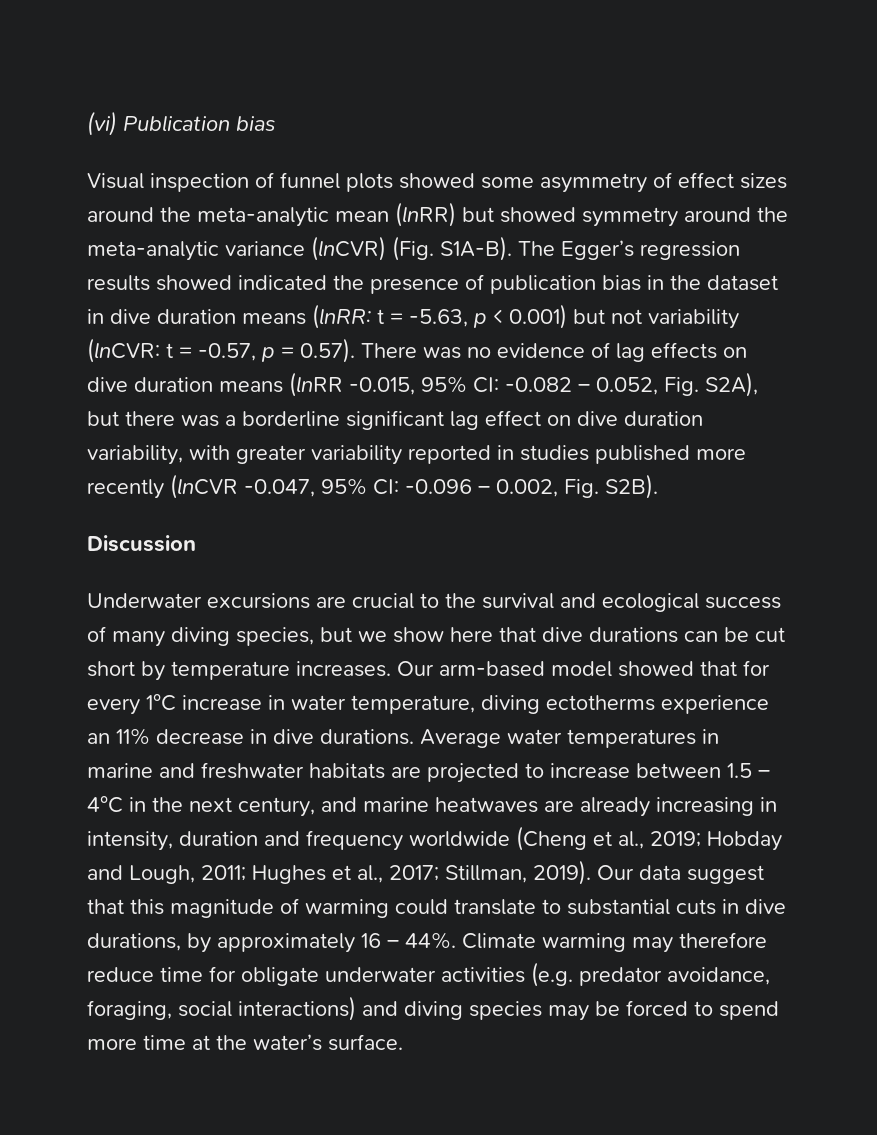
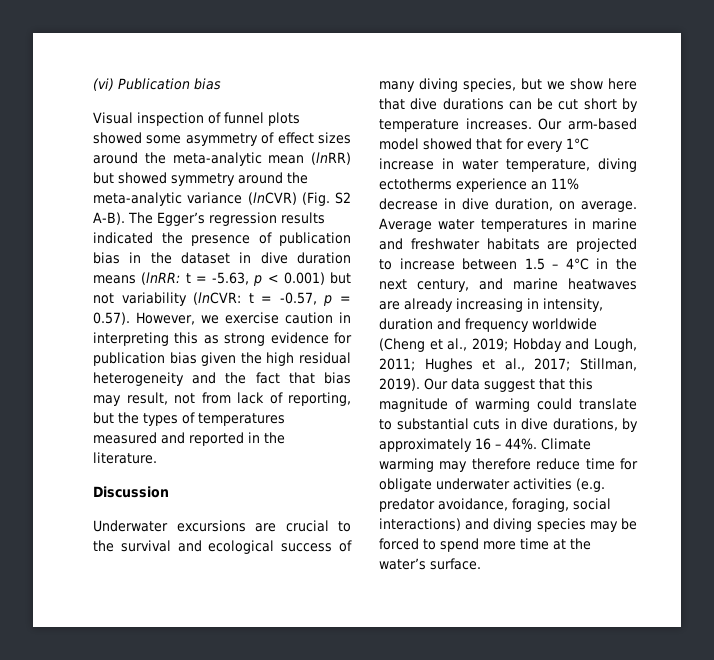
- Visual inspection of funnel plots showed some asymmetry of effect sizes around the meta-analytic mean (lnRR) but showed symmetry around the meta-analytic variance (lnCVR) (Fig. S1A-B).
+ Visual inspection of funnel plots showed some asymmetry of effect sizes around the meta-analytic mean (lnRR) but showed symmetry around the meta-analytic variance (lnCVR) (Fig. S2 A-B).
- The Egger’s regression results showed indicated the presence of publication bias in the dataset in dive duration means (lnRR: t = -5.63, p < 0.001) but not variability (lnCVR: t = -0.57, p = 0.57). There was no evidence of lag effects on dive duration means (lnRR -0.015, 95% CI: -0.082 – 0.052, Fig. S2A), but there was a borderline significant lag effect on dive duration variability, with greater variability reported in studies published more recently (lnCVR -0.047, 95% CI: -0.096 – 0.002, Fig. S2B).
+ The Egger’s regression results indicated the presence of publication bias in the dataset in dive duration means (lnRR: t = -5.63, p < 0.001) but not variability (lnCVR: t = -0.57, p = 0.57). However, we exercise caution in interpreting this as strong evidence for publication bias given the high residual heterogeneity and the fact that bias may result, not from lack of reporting, but the types of temperatures measured and reported in the literature.
- Our arm-based model showed that for every 1°C increase in water temperature, diving ectotherms experience an 11% decrease in dive durations.
+ Our arm-based model showed that for every 1°C increase in water temperature, diving ectotherms experience an 11% decrease in dive duration, on average.

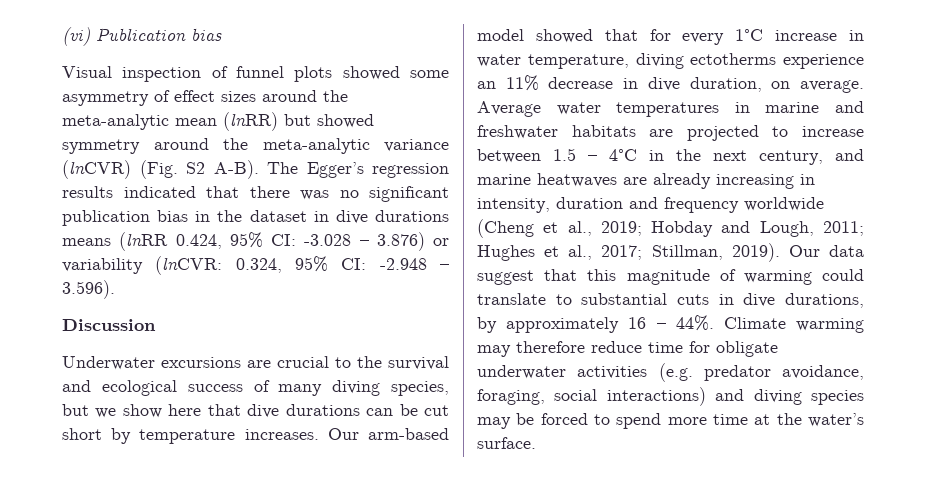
- The Egger’s regression results indicated the presence of publication bias in the dataset in dive duration means (lnRR: t = -5.63, p < 0.001) but not variability (lnCVR: t = -0.57, p = 0.57). However, we exercise caution in interpreting this as strong evidence for publication bias given the high residual heterogeneity and the fact that bias may result, not from lack of reporting, but the types of temperatures measured and reported in the literature.
+ The Egger’s regression results indicated that there was no significant publication bias in the dataset in dive durations means (lnRR 0.424, 95% CI: -3.028 – 3.876) or variability (lnCVR: 0.324, 95% CI: -2.948 – 3.596).

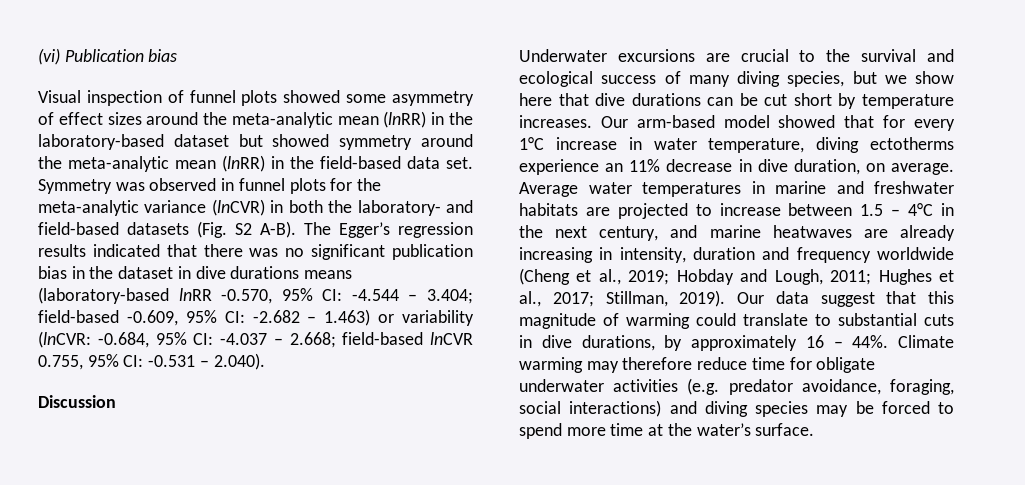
- Visual inspection of funnel plots showed some asymmetry of effect sizes around the meta-analytic mean (lnRR) but showed symmetry around the meta-analytic variance (lnCVR) (Fig. S2 A-B).
+ Visual inspection of funnel plots showed some asymmetry of effect sizes around the meta-analytic mean (lnRR) in the laboratory-based dataset but showed symmetry around the meta-analytic mean (lnRR) in the field-based data set. Symmetry was observed in funnel plots for the meta-analytic variance (lnCVR) in both the laboratory- and field-based datasets (Fig. S2 A-B).
- The Egger’s regression results indicated that there was no significant publication bias in the dataset in dive durations means (lnRR 0.424, 95% CI: -3.028 – 3.876) or variability (lnCVR: 0.324, 95% CI: -2.948 – 3.596).
+ The Egger’s regression results indicated that there was no significant publication bias in the dataset in dive durations means (laboratory-based lnRR -0.570, 95% CI: -4.544 – 3.404; field-based -0.609, 95% CI: -2.682 – 1.463) or variability (lnCVR: -0.684, 95% CI: -4.037 – 2.668; field-based lnCVR 0.755, 95% CI: -0.531 – 2.040).

